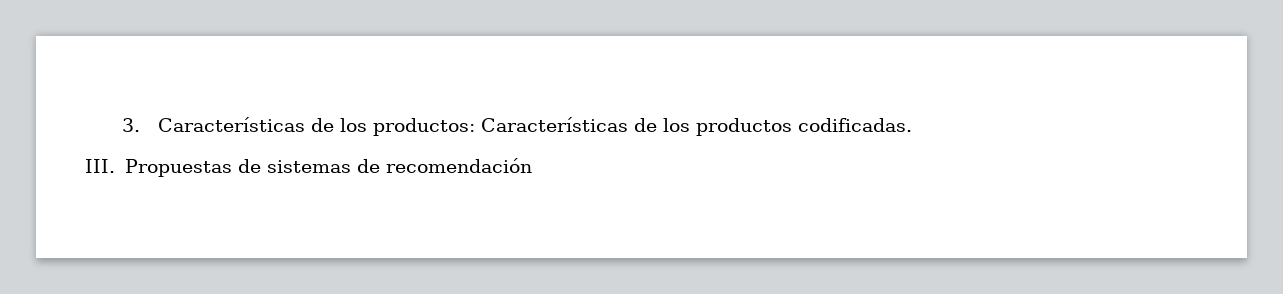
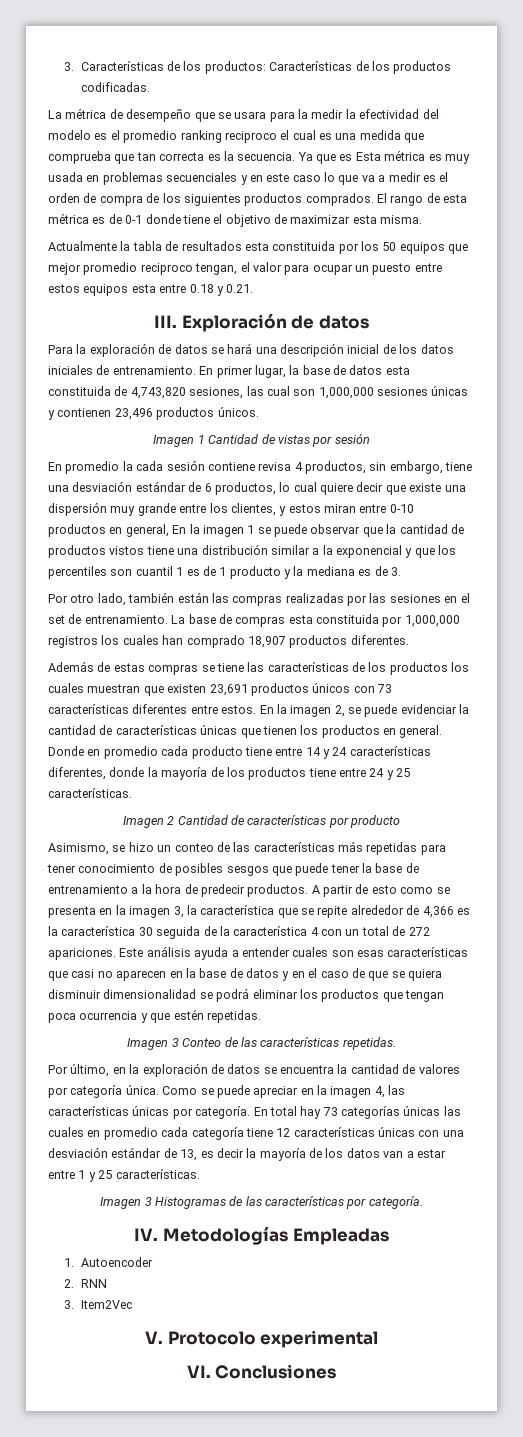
- III. Propuestas de sistemas de recomendación
+ La métrica de desempeño que se usara para la medir la efectividad del modelo es el promedio ranking reciproco el cual es una medida que comprueba que tan correcta es la secuencia. Ya que es Esta métrica es muy usada en problemas secuenciales y en este caso lo que va a medir es el orden de compra de los siguientes productos comprados. El rango de esta métrica es de 0-1 donde tiene el objetivo de maximizar esta misma.
+ Actualmente la tabla de resultados esta constituida por los 50 equipos que mejor promedio reciproco tengan, el valor para ocupar un puesto entre estos equipos esta entre 0.18 y 0.21.
+ III. Exploración de datos
+ Para la exploración de datos se hará una descripción inicial de los datos iniciales de entrenamiento. En primer lugar, la base de datos esta constituida de 4,743,820 sesiones, las cual son 1,000,000 sesiones únicas y contienen 23,496 productos únicos.
+ Imagen 1 Cantidad de vistas por sesión
+ En promedio la cada sesión contiene revisa 4 productos, sin embargo, tiene una desviación estándar de 6 productos, lo cual quiere decir que existe una dispersión muy grande entre los clientes, y estos miran entre 0-10 productos en general, En la imagen 1 se puede observar que la cantidad de productos vistos tiene una distribución similar a la exponencial y que los percentiles son cuantil 1 es de 1 producto y la mediana es de 3.
+ Por otro lado, también están las compras realizadas por las sesiones en el set de entrenamiento. La base de compras esta constituida por 1,000,000 registros los cuales han comprado 18,907 productos diferentes.
+ Además de estas compras se tiene las características de los productos los cuales muestran que existen 23,691 productos únicos con 73 características diferentes entre estos. En la imagen 2, se puede evidenciar la cantidad de características únicas que tienen los productos en general. Donde en promedio cada producto tiene entre 14 y 24 características diferentes, donde la mayoría de los productos tiene entre 24 y 25 características.
+ Imagen 2 Cantidad de características por producto
+ Asimismo, se hizo un conteo de las características más repetidas para tener conocimiento de posibles sesgos que puede tener la base de entrenamiento a la hora de predecir productos. A partir de esto como se presenta en la imagen 3, la característica que se repite alrededor de 4,366 es la característica 30 seguida de la característica 4 con un total de 272 apariciones. Este análisis ayuda a entender cuales son esas características que casi no aparecen en la base de datos y en el caso de que se quiera disminuir dimensionalidad se podrá eliminar los productos que tengan poca ocurrencia y que estén repetidas.
+ Imagen 3 Conteo de las características repetidas.
+ Por último, en la exploración de datos se encuentra la cantidad de valores por categoría única. Como se puede apreciar en la imagen 4, las características únicas por categoría. En total hay 73 categorías únicas las cuales en promedio cada categoría tiene 12 características únicas con una desviación estándar de 13, es decir la mayoría de los datos van a estar entre 1 y 25 características.
+ Imagen 3 Histogramas de las características por categoría.
+ IV. Metodologías Empleadas
+ 1. Autoencoder
+ 2. RNN
+ 3. Item2Vec
+ V. Protocolo experimental
+ VI. Conclusiones

